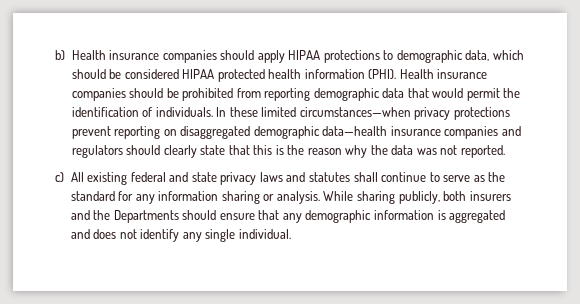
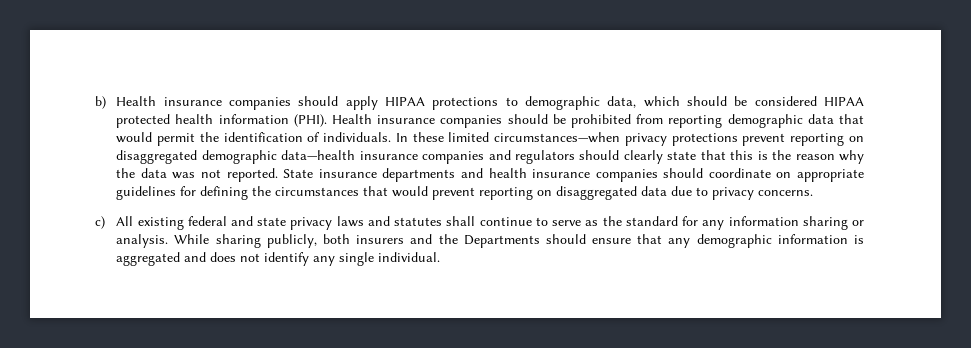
+ State insurance departments and health insurance companies should coordinate on appropriate guidelines for defining the circumstances that would prevent reporting on disaggregated data due to privacy concerns.

